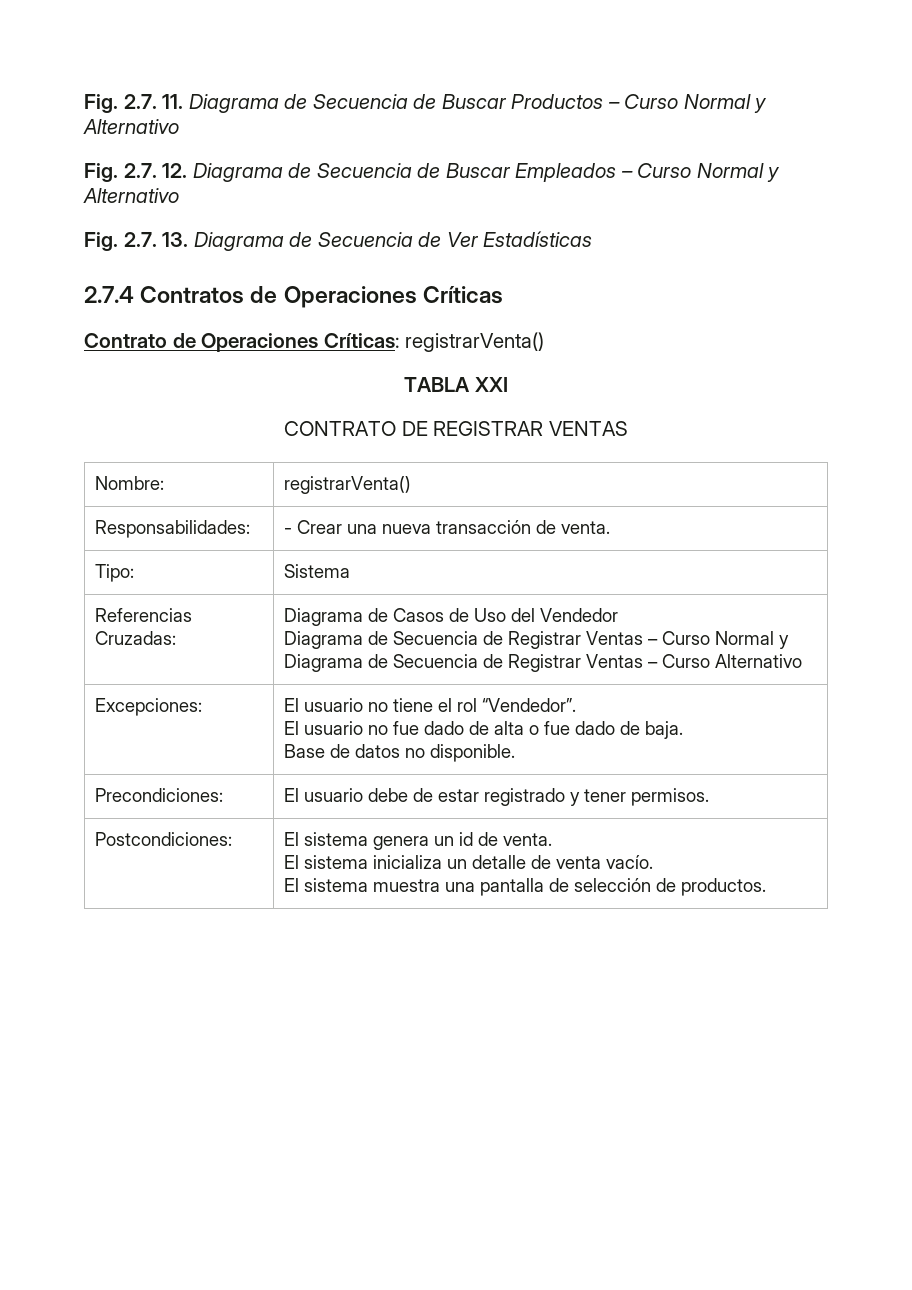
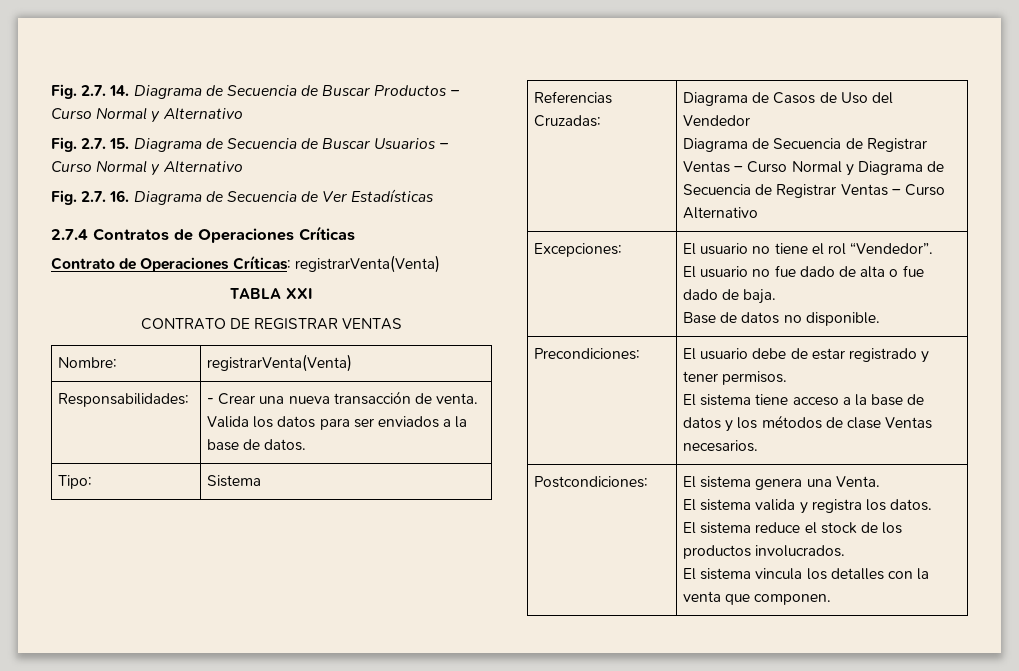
- Fig. 2.7. 11. Diagrama de Secuencia de Buscar Productos – Curso Normal y Alternativo
+ Fig. 2.7. 14. Diagrama de Secuencia de Buscar Productos – Curso Normal y Alternativo
- Fig. 2.7. 12. Diagrama de Secuencia de Buscar Empleados – Curso Normal y Alternativo
- Fig. 2.7. 13. Diagrama de Secuencia de Ver Estadísticas
+ Fig. 2.7. 15. Diagrama de Secuencia de Buscar Usuarios – Curso Normal y Alternativo
+ Fig. 2.7. 16. Diagrama de Secuencia de Ver Estadísticas
- Contrato de Operaciones Críticas: registrarVenta()
+ Contrato de Operaciones Críticas: registrarVenta(Venta)
- Nombre: | registrarVenta()
+ Nombre: | registrarVenta(Venta)
- Responsabilidades: | - Crear una nueva transacción de venta.
+ Responsabilidades: | - Crear una nueva transacción de venta. Valida los datos para ser enviados a la base de datos.
  Precondiciones: | El usuario debe de estar registrado y tener permisos.
- Postcondiciones: | El sistema genera un id de venta.
- El sistema inicializa un detalle de venta vacío.
- El sistema muestra una pantalla de selección de productos.
+ El sistema tiene acceso a la base de datos y los métodos de clase Ventas necesarios.
+ Postcondiciones: | El sistema genera una Venta.
+ El sistema valida y registra los datos.
+ El sistema reduce el stock de los productos involucrados.
+ El sistema vincula los detalles con la venta que componen.

